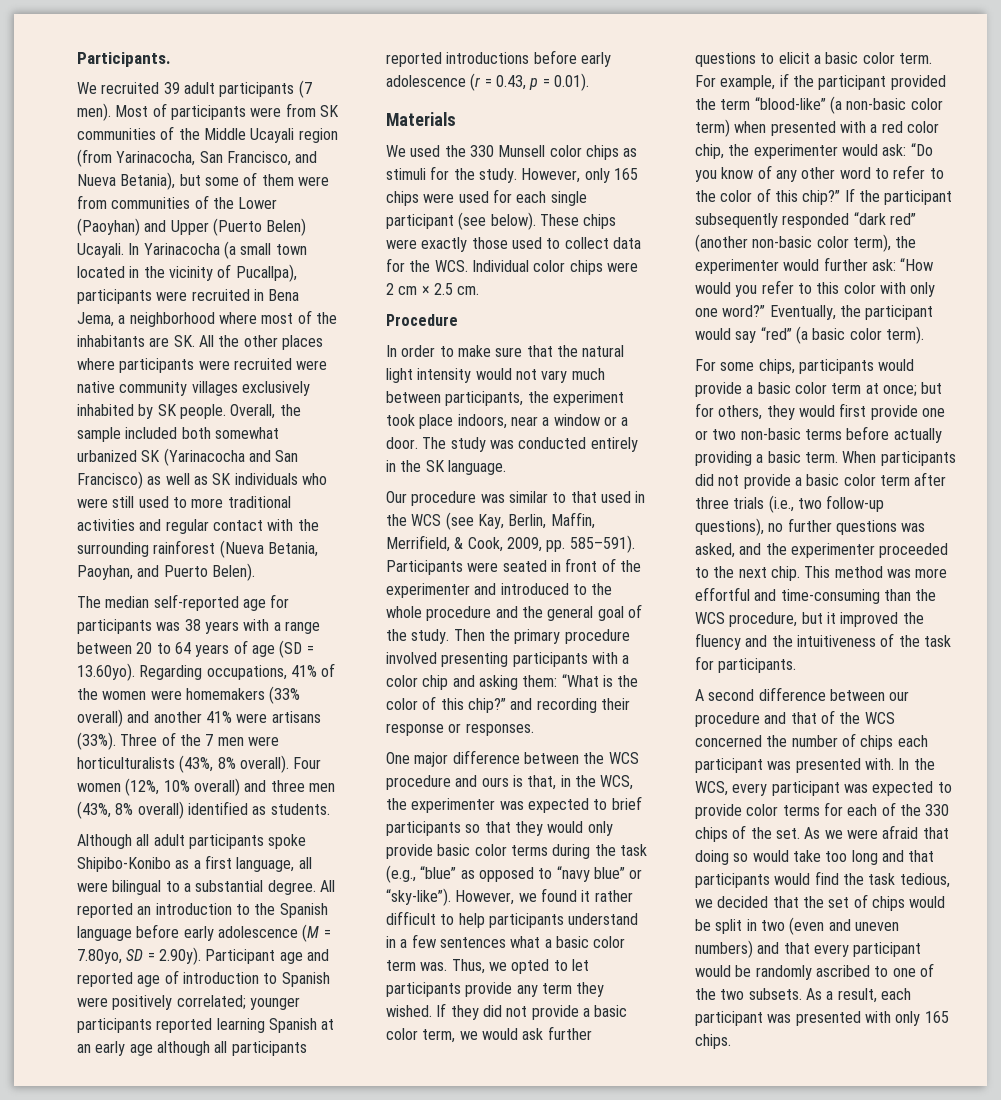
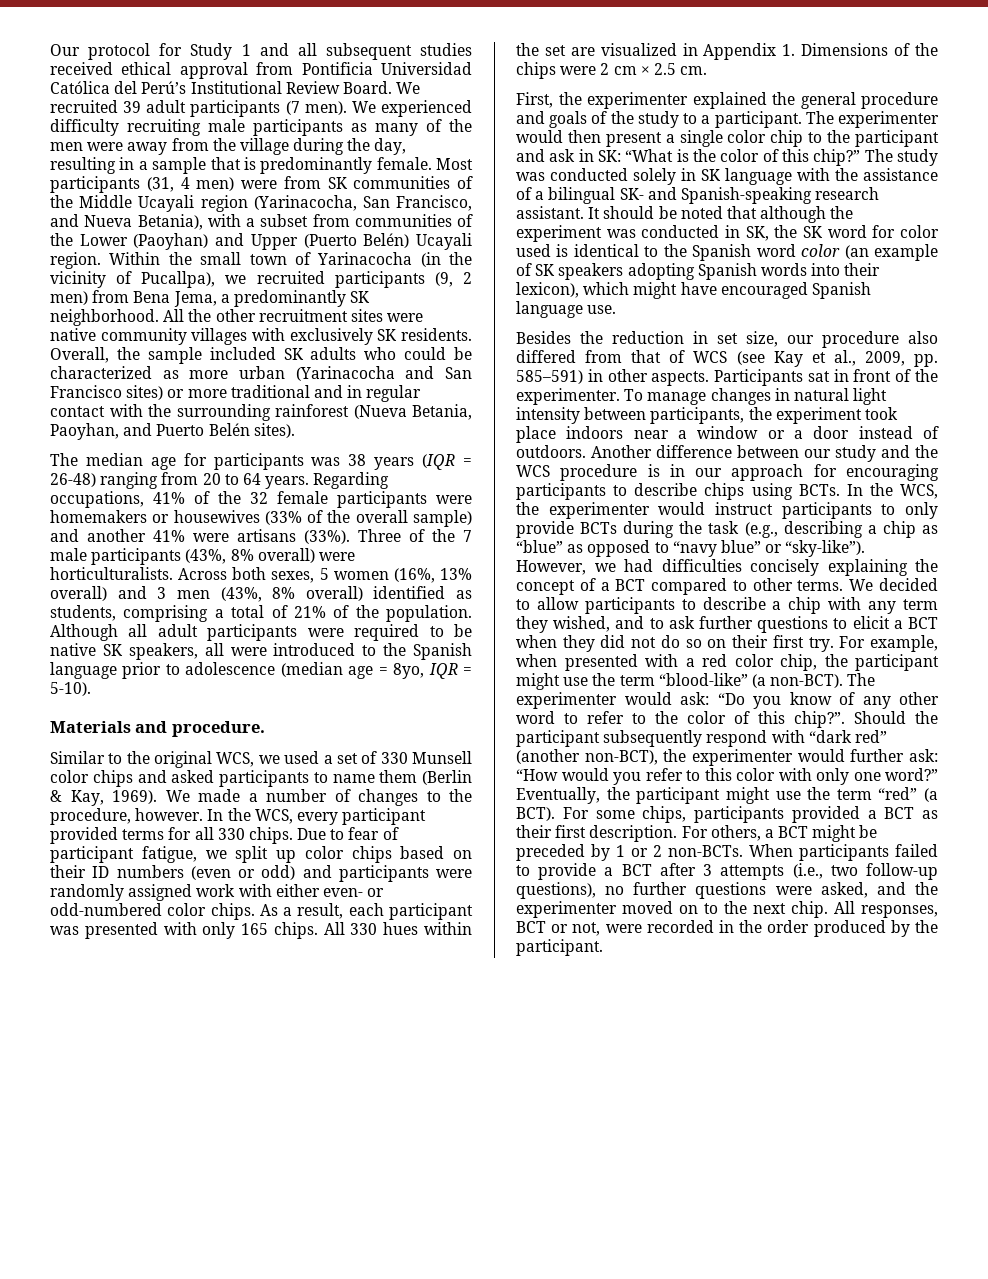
- Participants.
- We recruited 39 adult participants (7 men).
+ Our protocol for Study 1 and all subsequent studies received ethical approval from Pontificia Universidad Católica del Perú’s Institutional Review Board. We recruited 39 adult participants (7 men).
- Most of participants were from SK communities of the Middle Ucayali region (from Yarinacocha, San Francisco, and Nueva Betania), but some of them were from communities of the Lower (Paoyhan) and Upper (Puerto Belen) Ucayali. In Yarinacocha (a small town located in the vicinity of Pucallpa), participants were recruited in Bena Jema, a neighborhood where most of the inhabitants are SK. All the other places where participants were recruited were native community villages exclusively inhabited by SK people. Overall, the sample included both somewhat urbanized SK (Yarinacocha and San Francisco) as well as SK individuals who were still used to more traditional activities and regular contact with the surrounding rainforest (Nueva Betania, Paoyhan, and Puerto Belen).
+ We experienced difficulty recruiting male participants as many of the men were away from the village during the day, resulting in a sample that is predominantly female. Most participants (31, 4 men) were from SK communities of the Middle Ucayali region (Yarinacocha, San Francisco, and Nueva Betania), with a subset from communities of the Lower (Paoyhan) and Upper (Puerto Belén) Ucayali region. Within the small town of Yarinacocha (in the vicinity of Pucallpa), we recruited participants (9, 2 men) from Bena Jema, a predominantly SK neighborhood. All the other recruitment sites were native community villages with exclusively SK residents. Overall, the sample included SK adults who could be characterized as more urban (Yarinacocha and San Francisco sites) or more traditional and in regular contact with the surrounding rainforest (Nueva Betania, Paoyhan, and Puerto Belén sites).
- The median self-reported age for participants was 38 years with a range between 20 to 64 years of age (SD = 13.60yo). Regarding occupations, 41% of the women were homemakers (33% overall) and another 41% were artisans (33%).
+ The median age for participants was 38 years (IQR = 26-48) ranging from 20 to 64 years. Regarding occupations, 41% of the 32 female participants were homemakers or housewives (33% of the overall sample) and another 41% were artisans (33%).
- Three of the 7 men were horticulturalists (43%, 8% overall). Four women (12%, 10% overall) and three men (43%, 8% overall) identified as students.
- Although all adult participants spoke Shipibo-Konibo as a first language, all were bilingual to a substantial degree. All reported an introduction to the Spanish language before early adolescence (M = 7.80yo, SD = 2.90y). Participant age and reported age of introduction to Spanish were positively correlated; younger participants reported learning Spanish at an early age although all participants reported introductions before early adolescence (r = 0.43, p = 0.01).
- Materials
- We used the 330 Munsell color chips as stimuli for the study. However, only 165 chips were used for each single participant (see below). These chips were exactly those used to collect data for the WCS. Individual color chips were 2 cm × 2.5 cm.
+ Three of the 7 male participants (43%, 8% overall) were horticulturalists. Across both sexes, 5 women (16%, 13% overall) and 3 men (43%, 8% overall) identified as students, comprising a total of 21% of the population. Although all adult participants were required to be native SK speakers, all were introduced to the Spanish language prior to adolescence (median age = 8yo, IQR = 5-10).
+ Materials and procedure.
+ Similar to the original WCS, we used a set of 330 Munsell color chips and asked participants to name them (Berlin & Kay, 1969). We made a number of changes to the procedure, however. In the WCS, every participant provided terms for all 330 chips. Due to fear of participant fatigue, we split up color chips based on their ID numbers (even or odd) and participants were randomly assigned work with either even- or odd-numbered color chips. As a result, each participant was presented with only 165 chips. All 330 hues within the set are visualized in Appendix 1. Dimensions of the chips were 2 cm × 2.5 cm.
- Procedure
- In order to make sure that the natural light intensity would not vary much between participants, the experiment took place indoors, near a window or a door. The study was conducted entirely in the SK language.
- Our procedure was similar to that used in the WCS (see Kay, Berlin, Maffin, Merrifield, & Cook, 2009, pp. 585–591). Participants were seated in front of the experimenter and introduced to the whole procedure and the general goal of the study. Then the primary procedure involved presenting participants with a color chip and asking them: “What is the color of this chip?” and recording their response or responses.
- One major difference between the WCS procedure and ours is that, in the WCS, the experimenter was expected to brief participants so that they would only provide basic color terms during the task (e.g., “blue” as opposed to “navy blue” or “sky-like”).
+ First, the experimenter explained the general procedure and goals of the study to a participant. The experimenter would then present a single color chip to the participant and ask in SK: “What is the color of this chip?” The study was conducted solely in SK language with the assistance of a bilingual SK- and Spanish-speaking research assistant. It should be noted that although the experiment was conducted in SK, the SK word for color used is identical to the Spanish word color (an example of SK speakers adopting Spanish words into their lexicon), which might have encouraged Spanish language use.
+ Besides the reduction in set size, our procedure also differed from that of WCS (see Kay et al., 2009, pp. 585–591) in other aspects. Participants sat in front of the experimenter. To manage changes in natural light intensity between participants, the experiment took place indoors near a window or a door instead of outdoors. Another difference between our study and the WCS procedure is in our approach for encouraging participants to describe chips using BCTs. In the WCS, the experimenter would instruct participants to only provide BCTs during the task (e.g., describing a chip as “blue” as opposed to “navy blue” or “sky-like”).
- However, we found it rather difficult to help participants understand in a few sentences what a basic color term was. Thus, we opted to let participants provide any term they wished. If they did not provide a basic color term, we would ask further questions to elicit a basic color term. For example, if the participant provided the term “blood-like” (a non-basic color term) when presented with a red color chip, the experimenter would ask: “Do you know of any other word to refer to the color of this chip?” If the participant subsequently responded “dark red” (another non-basic color term), the experimenter would further ask: “How would you refer to this color with only one word?”
+ However, we had difficulties concisely explaining the concept of a BCT compared to other terms. We decided to allow participants to describe a chip with any term they wished, and to ask further questions to elicit a BCT when they did not do so on their first try. For example, when presented with a red color chip, the participant might use the term “blood-like” (a non-BCT). The experimenter would ask: “Do you know of any other word to refer to the color of this chip?”. Should the participant subsequently respond with “dark red” (another non-BCT), the experimenter would further ask: “How would you refer to this color with only one word?”
- Eventually, the participant would say “red” (a basic color term).
- For some chips, participants would provide a basic color term at once; but for others, they would first provide one or two non-basic terms before actually providing a basic term. When participants did not provide a basic color term after three trials (i.e., two follow-up questions), no further questions was asked, and the experimenter proceeded to the next chip.
+ Eventually, the participant might use the term “red” (a BCT). For some chips, participants provided a BCT as their first description. For others, a BCT might be preceded by 1 or 2 non-BCTs. When participants failed to provide a BCT after 3 attempts (i.e., two follow-up questions), no further questions were asked, and the experimenter moved on to the next chip.
- This method was more effortful and time-consuming than the WCS procedure, but it improved the fluency and the intuitiveness of the task for participants.
- A second difference between our procedure and that of the WCS concerned the number of chips each participant was presented with. In the WCS, every participant was expected to provide color terms for each of the 330 chips of the set. As we were afraid that doing so would take too long and that participants would find the task tedious, we decided that the set of chips would be split in two (even and uneven numbers) and that every participant would be randomly ascribed to one of the two subsets. As a result, each participant was presented with only 165 chips.
+ All responses, BCT or not, were recorded in the order produced by the participant.

